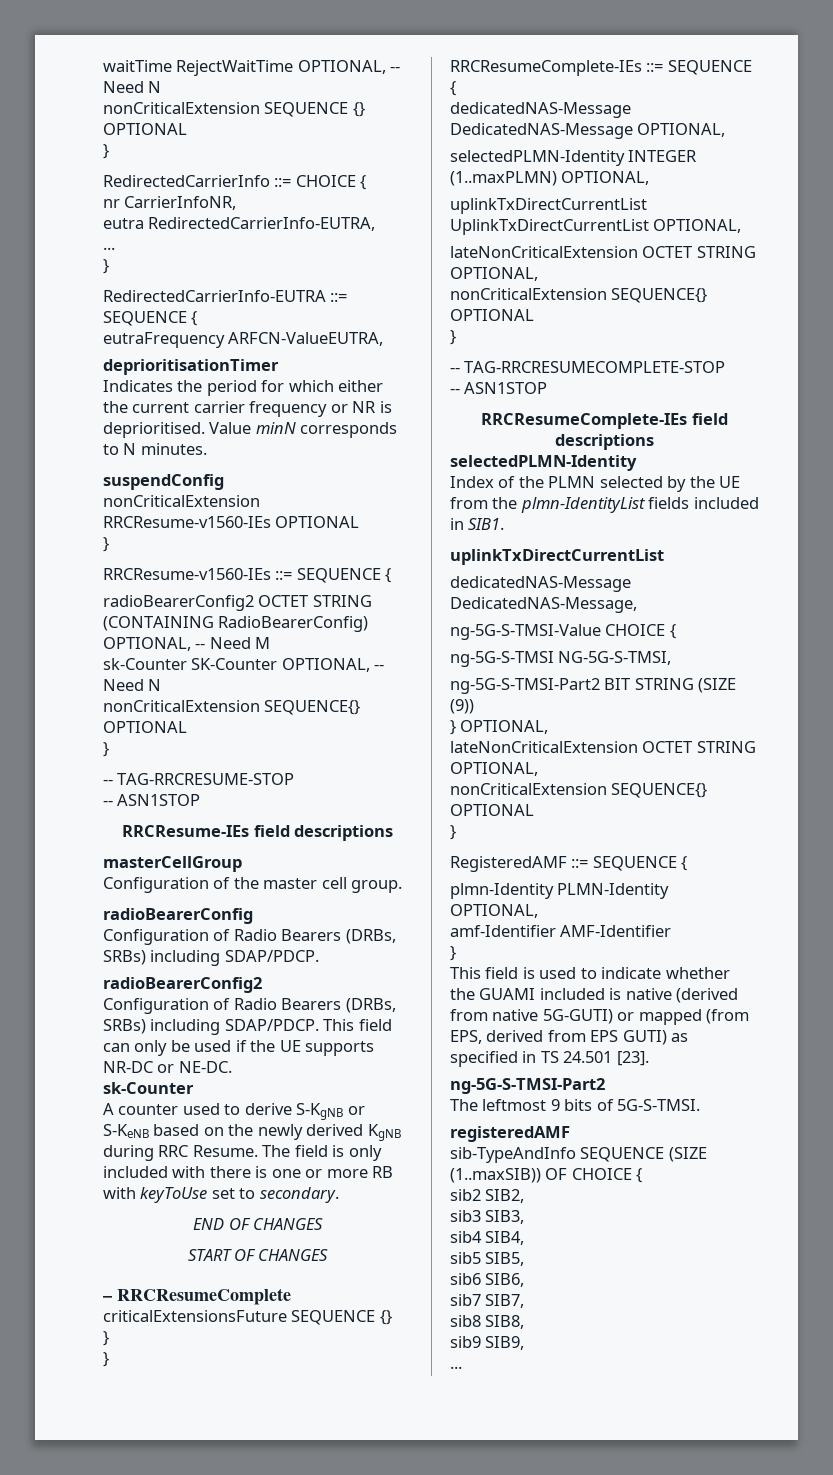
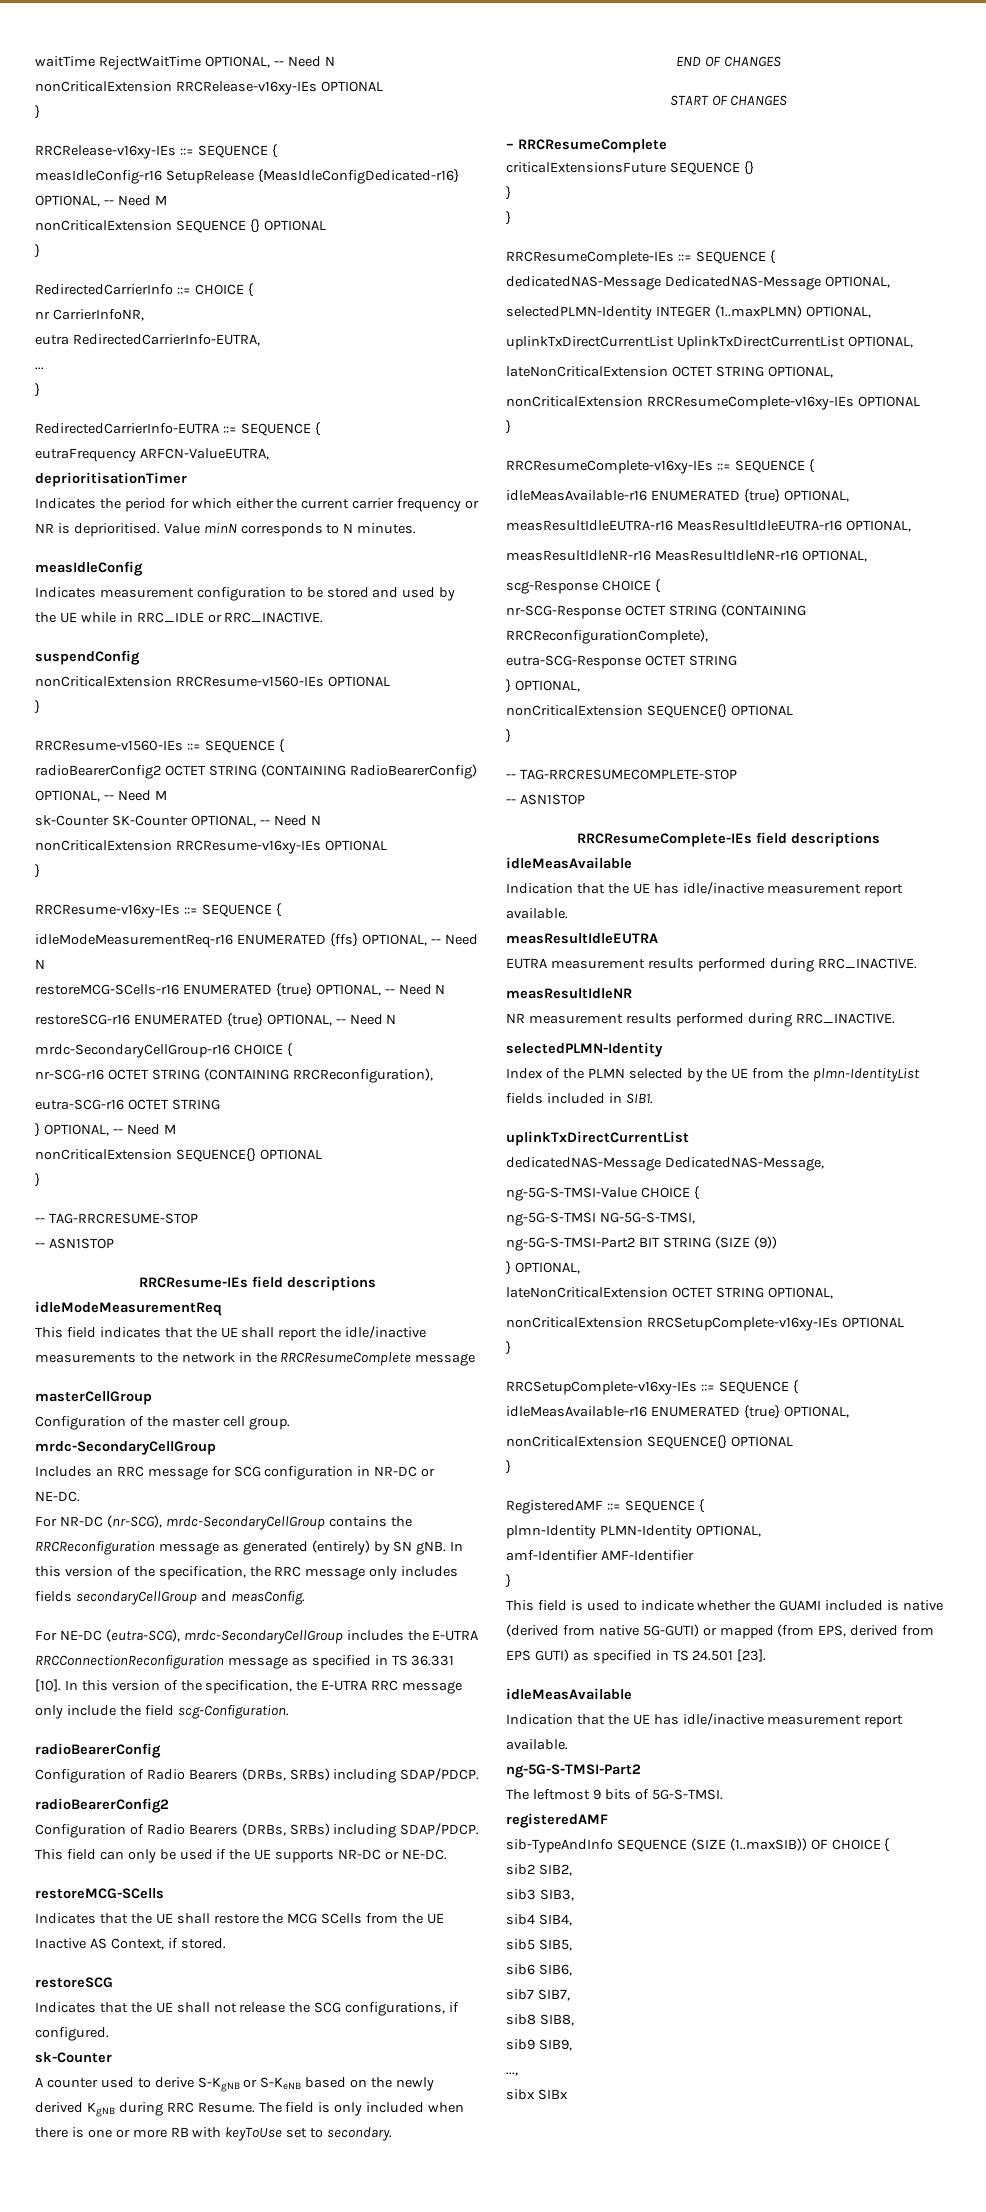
+ nonCriticalExtension RRCRelease-v16xy-IEs OPTIONAL
+ }
+ RRCRelease-v16xy-IEs ::= SEQUENCE {
+ measIdleConfig-r16 SetupRelease {MeasIdleConfigDedicated-r16} OPTIONAL, -- Need M
+ measIdleConfig
+ Indicates measurement configuration to be stored and used by the UE while in RRC_IDLE or RRC_INACTIVE.
+ nonCriticalExtension RRCResume-v16xy-IEs OPTIONAL
+ }
+ RRCResume-v16xy-IEs ::= SEQUENCE {
+ idleModeMeasurementReq-r16 ENUMERATED {ffs} OPTIONAL, -- Need N
+ restoreMCG-SCells-r16 ENUMERATED {true} OPTIONAL, -- Need N
+ restoreSCG-r16 ENUMERATED {true} OPTIONAL, -- Need N
+ mrdc-SecondaryCellGroup-r16 CHOICE {
+ nr-SCG-r16 OCTET STRING (CONTAINING RRCReconfiguration),
+ eutra-SCG-r16 OCTET STRING
+ } OPTIONAL, -- Need M
+ idleModeMeasurementReq
+ This field indicates that the UE shall report the idle/inactive measurements to the network in the RRCResumeComplete message
  Configuration of the master cell group.
+ mrdc-SecondaryCellGroup
+ Includes an RRC message for SCG configuration in NR-DC or NE-DC.
+ For NR-DC (nr-SCG), mrdc-SecondaryCellGroup contains the RRCReconfiguration message as generated (entirely) by SN gNB. In this version of the specification, the RRC message only includes fields secondaryCellGroup and measConfig.
+ For NE-DC (eutra-SCG), mrdc-SecondaryCellGroup includes the E-UTRA RRCConnectionReconfiguration message as specified in TS 36.331 [10]. In this version of the specification, the E-UTRA RRC message only include the field scg-Configuration.
+ restoreMCG-SCells
+ Indicates that the UE shall restore the MCG SCells from the UE Inactive AS Context, if stored.
+ restoreSCG
+ Indicates that the UE shall not release the SCG configurations, if configured.
- The field is only included with there is one or more RB with keyToUse set to secondary.
+ The field is only included when there is one or more RB with keyToUse set to secondary.
+ nonCriticalExtension RRCResumeComplete-v16xy-IEs OPTIONAL
+ }
+ RRCResumeComplete-v16xy-IEs ::= SEQUENCE {
+ idleMeasAvailable-r16 ENUMERATED {true} OPTIONAL,
+ measResultIdleEUTRA-r16 MeasResultIdleEUTRA-r16 OPTIONAL,
+ measResultIdleNR-r16 MeasResultIdleNR-r16 OPTIONAL,
+ scg-Response CHOICE {
+ nr-SCG-Response OCTET STRING (CONTAINING RRCReconfigurationComplete),
+ eutra-SCG-Response OCTET STRING
+ } OPTIONAL,
  RRCResumeComplete-IEs field descriptions
+ idleMeasAvailable
+ Indication that the UE has idle/inactive measurement report available.
+ measResultIdleEUTRA
+ EUTRA measurement results performed during RRC_INACTIVE.
+ measResultIdleNR
+ NR measurement results performed during RRC_INACTIVE.
+ nonCriticalExtension RRCSetupComplete-v16xy-IEs OPTIONAL
+ }
+ RRCSetupComplete-v16xy-IEs ::= SEQUENCE {
+ idleMeasAvailable-r16 ENUMERATED {true} OPTIONAL,
  This field is used to indicate whether the GUAMI included is native (derived from native 5G-GUTI) or mapped (from EPS, derived from EPS GUTI) as specified in TS 24.501 [23].
+ idleMeasAvailable
+ Indication that the UE has idle/inactive measurement report available.
  sib9 SIB9,
- ...
+ ...,
+ sibx SIBx

